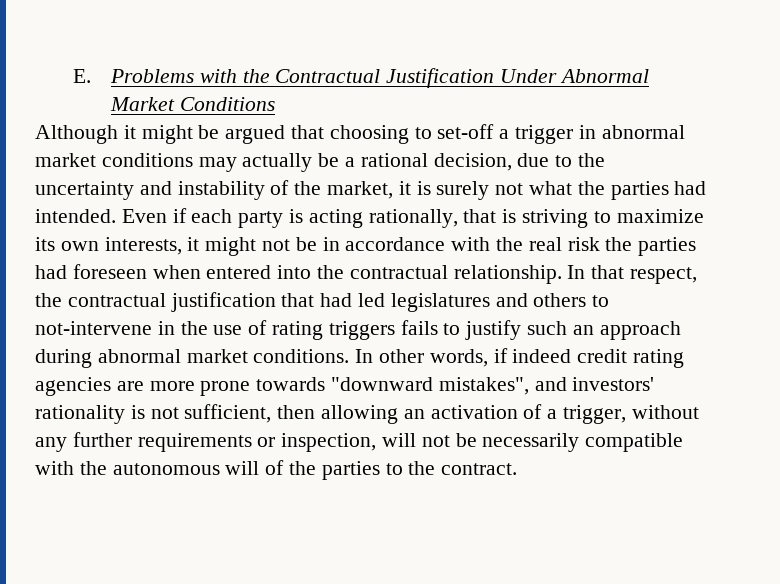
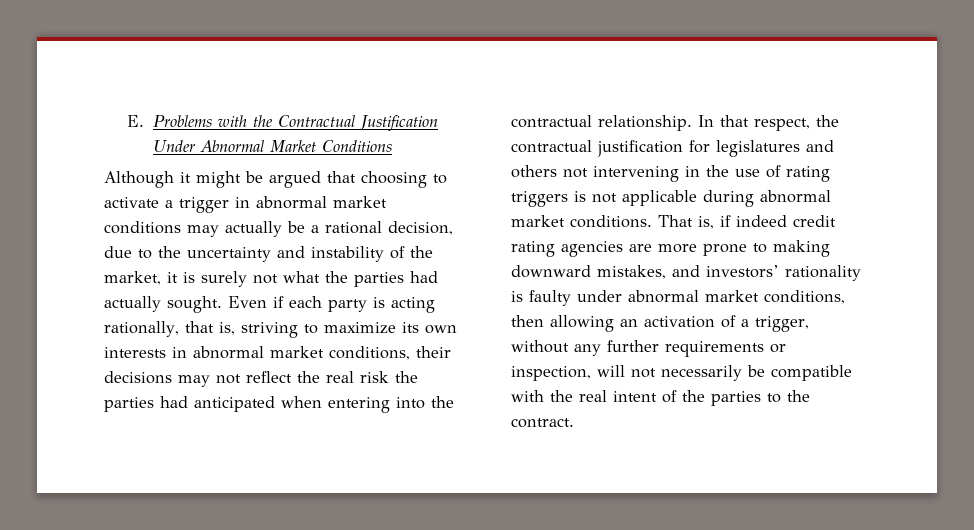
- Although it might be argued that choosing to set-off a trigger in abnormal market conditions may actually be a rational decision, due to the uncertainty and instability of the market, it is surely not what the parties had intended.
+ Although it might be argued that choosing to activate a trigger in abnormal market conditions may actually be a rational decision, due to the uncertainty and instability of the market, it is surely not what the parties had actually sought.
- Even if each party is acting rationally, that is striving to maximize its own interests, it might not be in accordance with the real risk the parties had foreseen when entered into the contractual relationship.
+ Even if each party is acting rationally, that is, striving to maximize its own interests in abnormal market conditions, their decisions may not reflect the real risk the parties had anticipated when entering into the contractual relationship.
- In that respect, the contractual justification that had led legislatures and others to not-intervene in the use of rating triggers fails to justify such an approach during abnormal market conditions.
+ In that respect, the contractual justification for legislatures and others not intervening in the use of rating triggers is not applicable during abnormal market conditions.
- In other words, if indeed credit rating agencies are more prone towards "downward mistakes", and investors' rationality is not sufficient, then allowing an activation of a trigger, without any further requirements or inspection, will not be necessarily compatible with the autonomous will of the parties to the contract.
+ That is, if indeed credit rating agencies are more prone to making downward mistakes, and investors’ rationality is faulty under abnormal market conditions, then allowing an activation of a trigger, without any further requirements or inspection, will not necessarily be compatible with the real intent of the parties to the contract.

